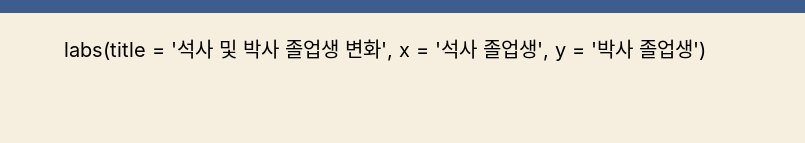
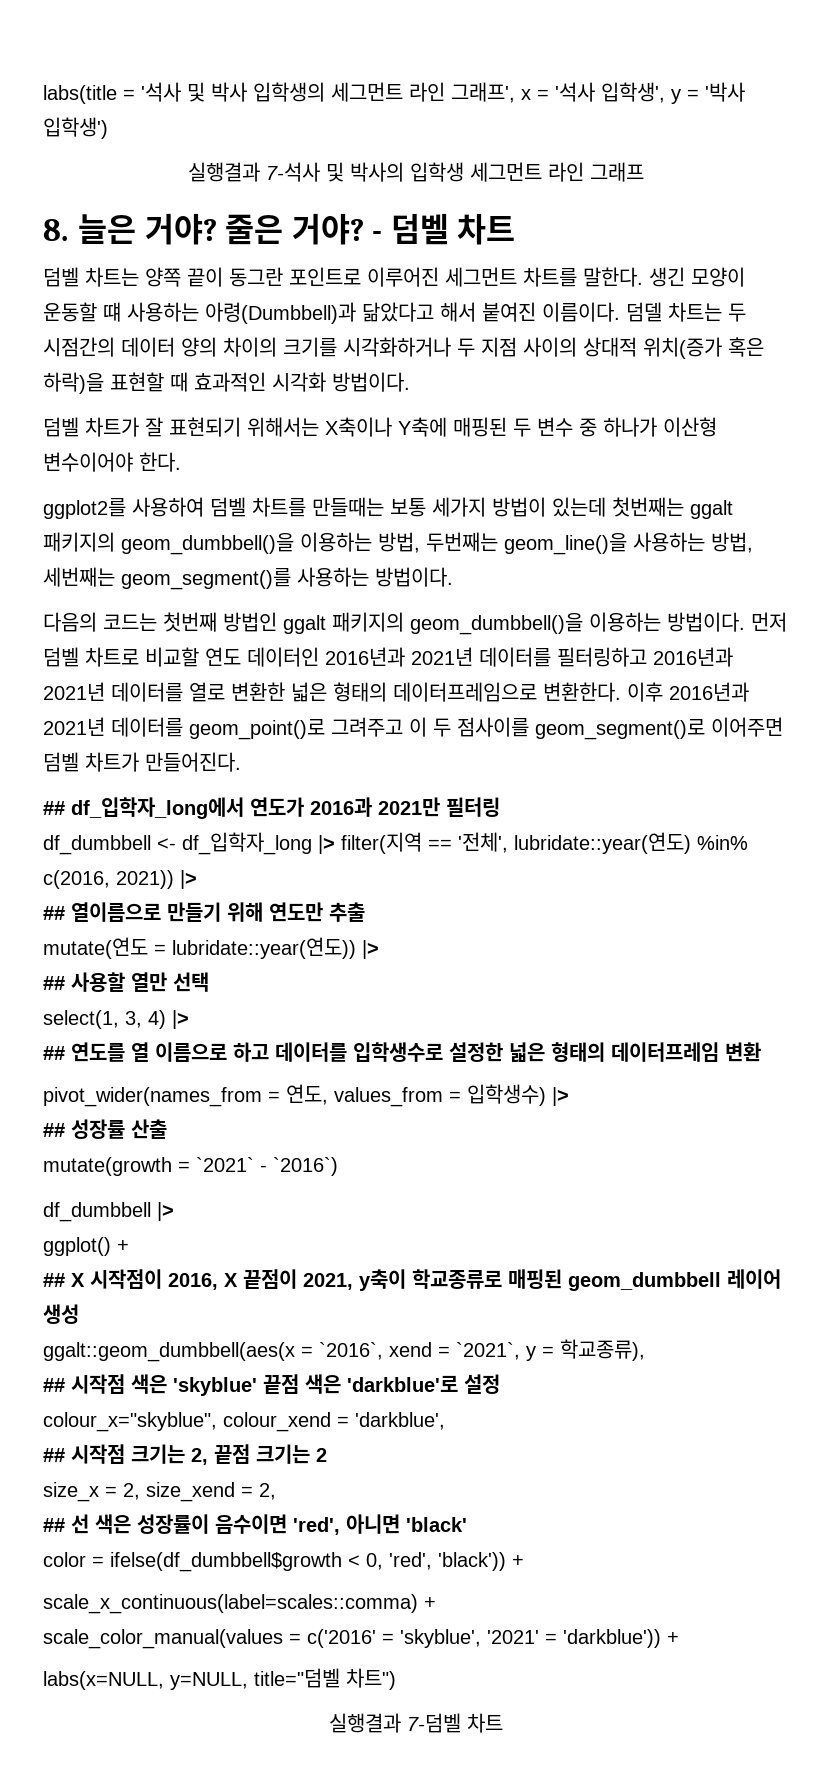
- labs(title = '석사 및 박사 졸업생 변화', x = '석사 졸업생', y = '박사 졸업생')
+ labs(title = '석사 및 박사 입학생의 세그먼트 라인 그래프', x = '석사 입학생', y = '박사 입학생')
+ 실행결과 7-석사 및 박사의 입학생 세그먼트 라인 그래프
+ 8. 늘은 거야? 줄은 거야? - 덤벨 차트
+ 덤벨 차트는 양쪽 끝이 동그란 포인트로 이루어진 세그먼트 차트를 말한다. 생긴 모양이 운동할 떄 사용하는 아령(Dumbbell)과 닮았다고 해서 붙여진 이름이다. 덤델 차트는 두 시점간의 데이터 양의 차이의 크기를 시각화하거나 두 지점 사이의 상대적 위치(증가 혹은 하락)을 표현할 때 효과적인 시각화 방법이다.
+ 덤벨 차트가 잘 표현되기 위해서는 X축이나 Y축에 매핑된 두 변수 중 하나가 이산형 변수이어야 한다.
+ ggplot2를 사용하여 덤벨 차트를 만들때는 보통 세가지 방법이 있는데 첫번째는 ggalt 패키지의 geom_dumbbell()을 이용하는 방법, 두번째는 geom_line()을 사용하는 방법, 세번째는 geom_segment()를 사용하는 방법이다.
+ 다음의 코드는 첫번째 방법인 ggalt 패키지의 geom_dumbbell()을 이용하는 방법이다. 먼저 덤벨 차트로 비교할 연도 데이터인 2016년과 2021년 데이터를 필터링하고 2016년과 2021년 데이터를 열로 변환한 넓은 형태의 데이터프레임으로 변환한다. 이후 2016년과 2021년 데이터를 geom_point()로 그려주고 이 두 점사이를 geom_segment()로 이어주면 덤벨 차트가 만들어진다.
+ ## df_입학자_long에서 연도가 2016과 2021만 필터링
+ df_dumbbell <- df_입학자_long |> filter(지역 == '전체', lubridate::year(연도) %in% c(2016, 2021)) |>
+ ## 열이름으로 만들기 위해 연도만 추출
+ mutate(연도 = lubridate::year(연도)) |>
+ ## 사용할 열만 선택
+ select(1, 3, 4) |>
+ ## 연도를 열 이름으로 하고 데이터를 입학생수로 설정한 넓은 형태의 데이터프레임 변환
+ pivot_wider(names_from = 연도, values_from = 입학생수) |>
+ ## 성장률 산출
+ mutate(growth = `2021` - `2016`)
+ df_dumbbell |>
+ ggplot() +
+ ## X 시작점이 2016, X 끝점이 2021, y축이 학교종류로 매핑된 geom_dumbbell 레이어 생성
+ ggalt::geom_dumbbell(aes(x = `2016`, xend = `2021`, y = 학교종류),
+ ## 시작점 색은 'skyblue' 끝점 색은 'darkblue'로 설정
+ colour_x="skyblue", colour_xend = 'darkblue',
+ ## 시작점 크기는 2, 끝점 크기는 2
+ size_x = 2, size_xend = 2,
+ ## 선 색은 성장률이 음수이면 'red', 아니면 'black'
+ color = ifelse(df_dumbbell$growth < 0, 'red', 'black')) +
+ scale_x_continuous(label=scales::comma) +
+ scale_color_manual(values = c('2016' = 'skyblue', '2021' = 'darkblue')) +
+ labs(x=NULL, y=NULL, title="덤벨 차트")
+ 실행결과 7-덤벨 차트

